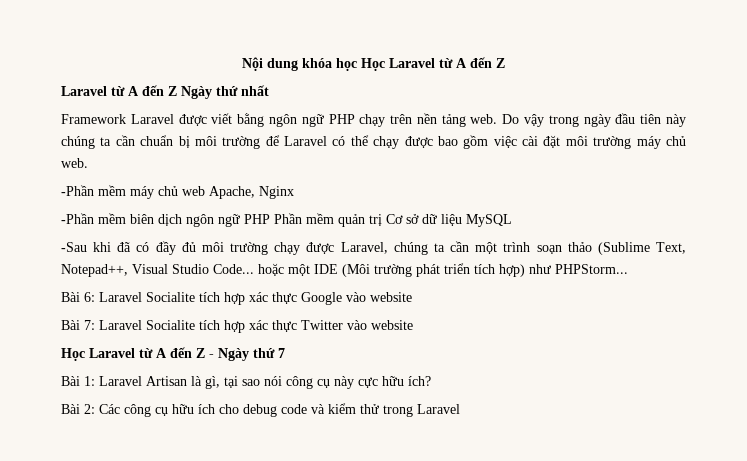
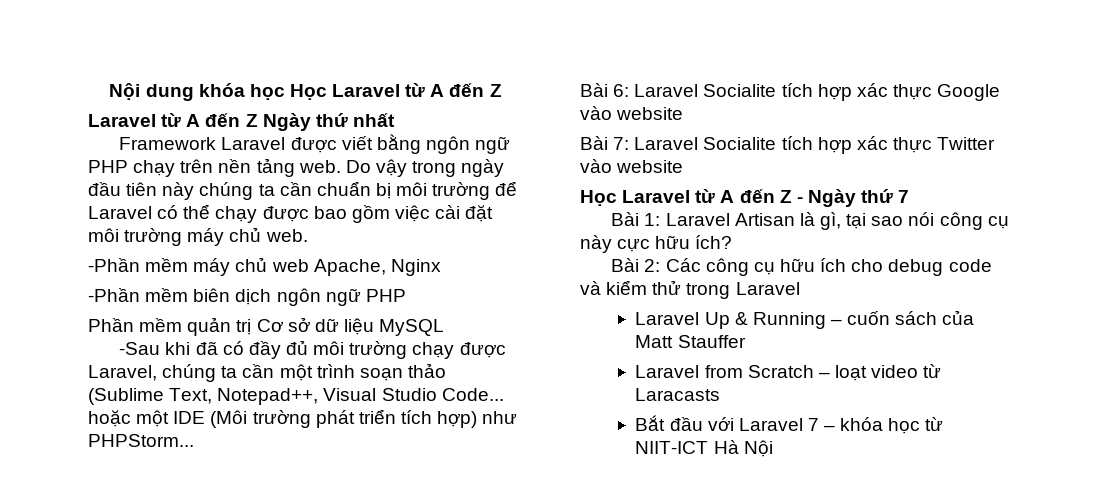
- -Phần mềm biên dịch ngôn ngữ PHP Phần mềm quản trị Cơ sở dữ liệu MySQL
+ -Phần mềm biên dịch ngôn ngữ PHP
+ Phần mềm quản trị Cơ sở dữ liệu MySQL
+ Laravel Up & Running – cuốn sách của Matt Stauffer
+ Laravel from Scratch – loạt video từ Laracasts
+ Bắt đầu với Laravel 7 – khóa học từ NIIT-ICT Hà Nội

